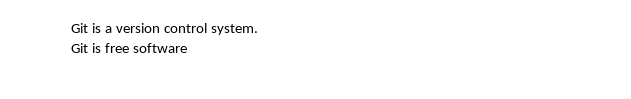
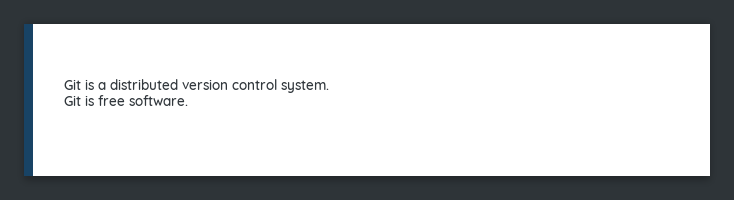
- Git is a version control system.
+ Git is a distributed version control system.
- Git is free software
+ Git is free software.

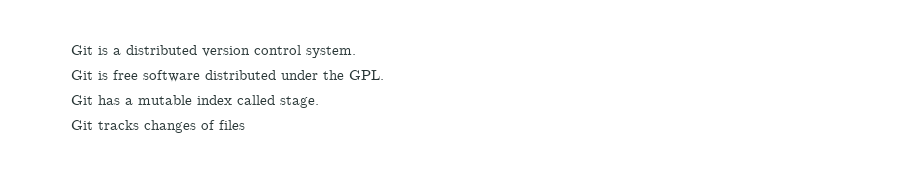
- Git is free software.
+ Git is free software distributed under the GPL.
+ Git has a mutable index called stage.
+ Git tracks changes of files

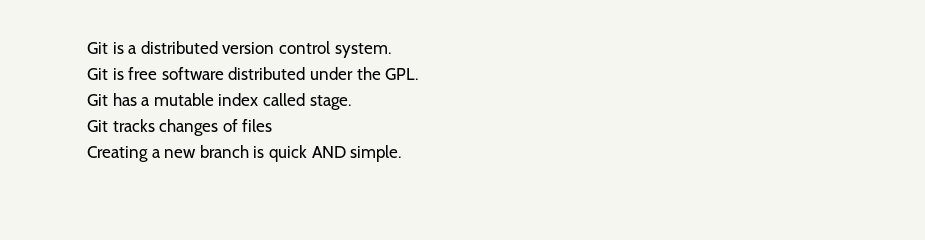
+ Creating a new branch is quick AND simple.

